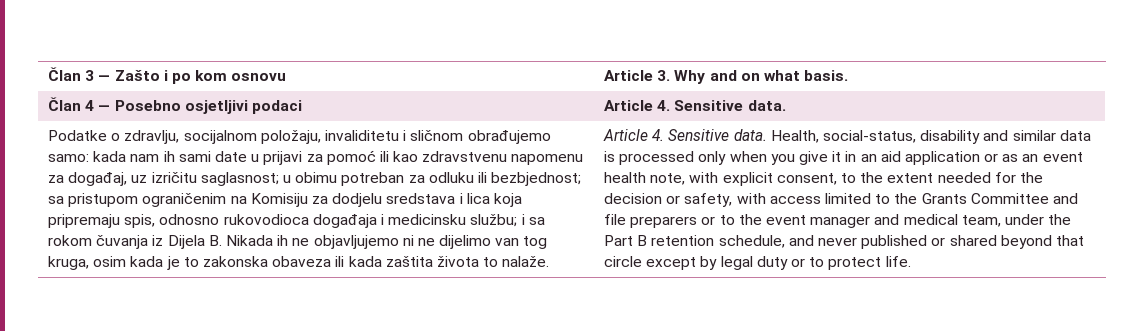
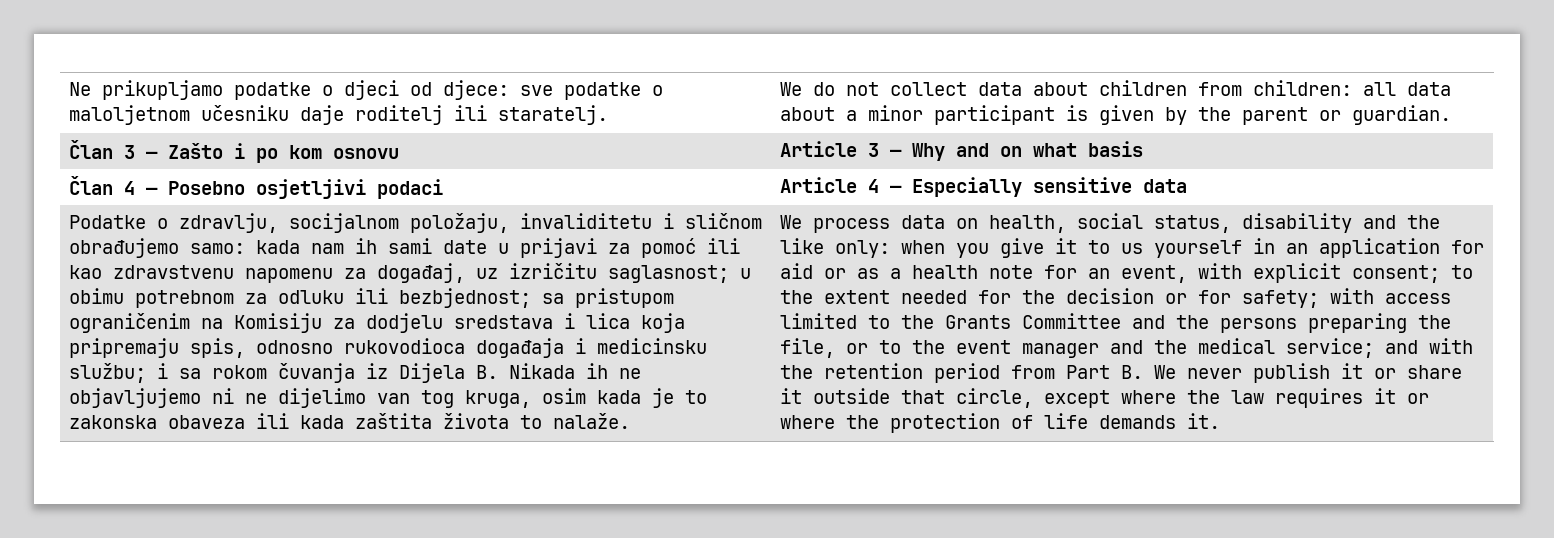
+ Ne prikupljamo podatke o djeci od djece: sve podatke o maloljetnom učesniku daje roditelj ili staratelj. | We do not collect data about children from children: all data about a minor participant is given by the parent or guardian.
- Član 3 — Zašto i po kom osnovu | Article 3. Why and on what basis.
+ Član 3 — Zašto i po kom osnovu | Article 3 — Why and on what basis
- Član 4 — Posebno osjetljivi podaci | Article 4. Sensitive data.
+ Član 4 — Posebno osjetljivi podaci | Article 4 — Especially sensitive data
- u obimu potreban za odluku ili bezbjednost;
+ u obimu potrebnom za odluku ili bezbjednost;
- Article 4. Sensitive data. Health, social-status, disability and similar data is processed only when you give it in an aid application or as an event health note, with explicit consent, to the extent needed for the decision or safety, with access limited to the Grants Committee and file preparers or to the event manager and medical team, under the Part B retention schedule, and never published or shared beyond that circle except by legal duty or to protect life.
+ We process data on health, social status, disability and the like only: when you give it to us yourself in an application for aid or as a health note for an event, with explicit consent; to the extent needed for the decision or for safety; with access limited to the Grants Committee and the persons preparing the file, or to the event manager and the medical service; and with the retention period from Part B. We never publish it or share it outside that circle, except where the law requires it or where the protection of life demands it.

